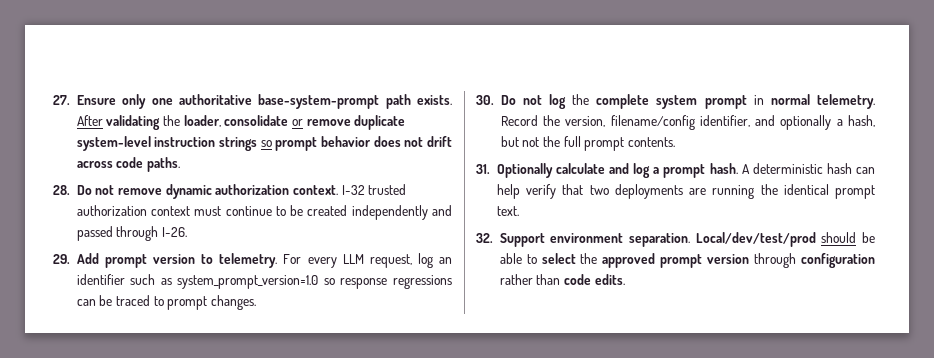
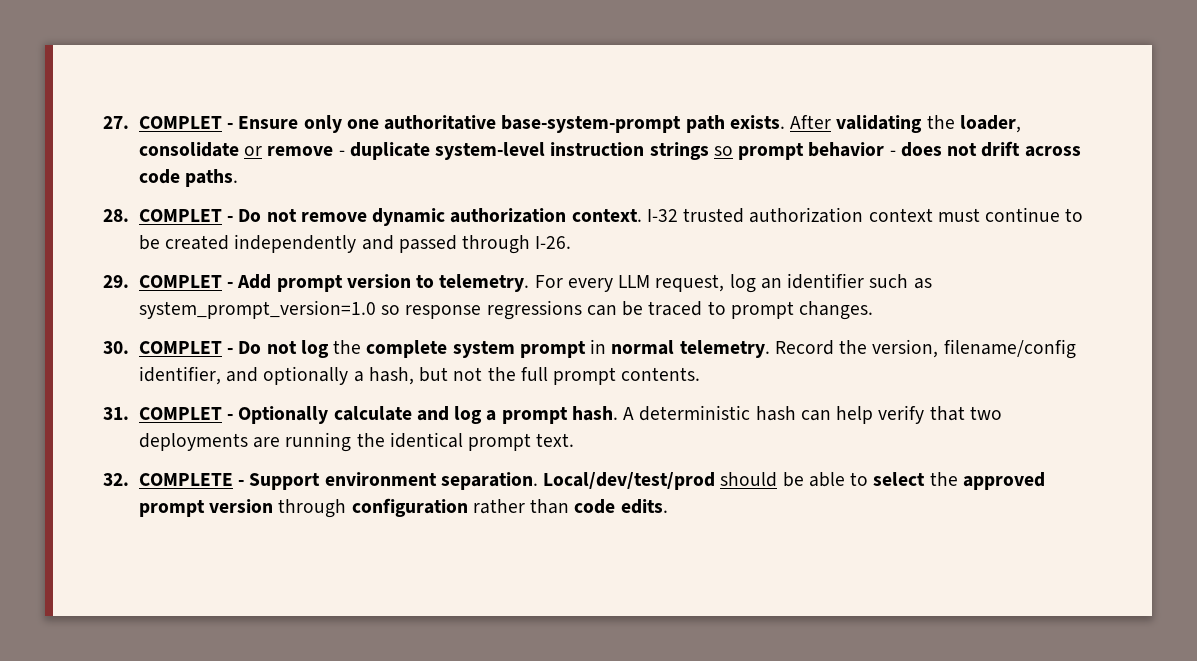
- 27. Ensure only one authoritative base-system-prompt path exists.
+ 27. COMPLET - Ensure only one authoritative base-system-prompt path exists.
- After validating the loader, consolidate or remove duplicate system-level instruction strings so prompt behavior does not drift across code paths.
+ After validating the loader, consolidate or remove - duplicate system-level instruction strings so prompt behavior - does not drift across code paths.
- 28. Do not remove dynamic authorization context.
+ 28. COMPLET - Do not remove dynamic authorization context.
- 29. Add prompt version to telemetry.
+ 29. COMPLET - Add prompt version to telemetry.
- 30. Do not log the complete system prompt in normal telemetry.
+ 30. COMPLET - Do not log the complete system prompt in normal telemetry.
- 31. Optionally calculate and log a prompt hash.
+ 31. COMPLET - Optionally calculate and log a prompt hash.
- 32. Support environment separation.
+ 32. COMPLETE - Support environment separation.

